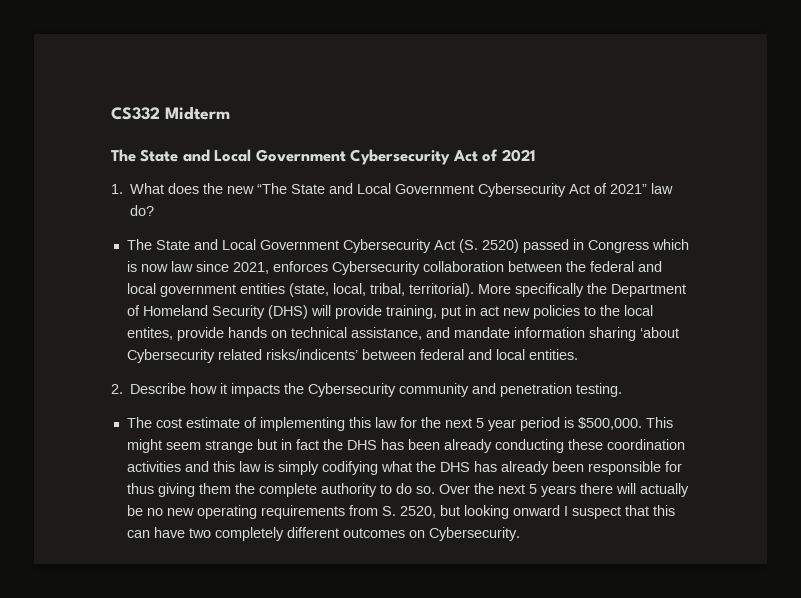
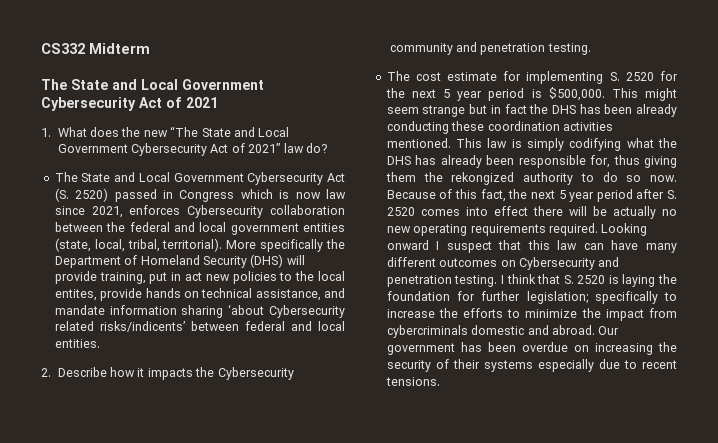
- The cost estimate of implementing this law for the next 5 year period is $500,000.
+ The cost estimate for implementing S. 2520 for the next 5 year period is $500,000.
- This might seem strange but in fact the DHS has been already conducting these coordination activities and this law is simply codifying what the DHS has already been responsible for thus giving them the complete authority to do so. Over the next 5 years there will actually be no new operating requirements from S. 2520, but looking onward I suspect that this can have two completely different outcomes on Cybersecurity.
+ This might seem strange but in fact the DHS has been already conducting these coordination activities mentioned. This law is simply codifying what the DHS has already been responsible for, thus giving them the rekongized authority to do so now. Because of this fact, the next 5 year period after S. 2520 comes into effect there will be actually no new operating requirements required. Looking onward I suspect that this law can have many different outcomes on Cybersecurity and penetration testing. I think that S. 2520 is laying the foundation for further legislation; specifically to increase the efforts to minimize the impact from cybercriminals domestic and abroad. Our government has been overdue on increasing the security of their systems especially due to recent tensions.

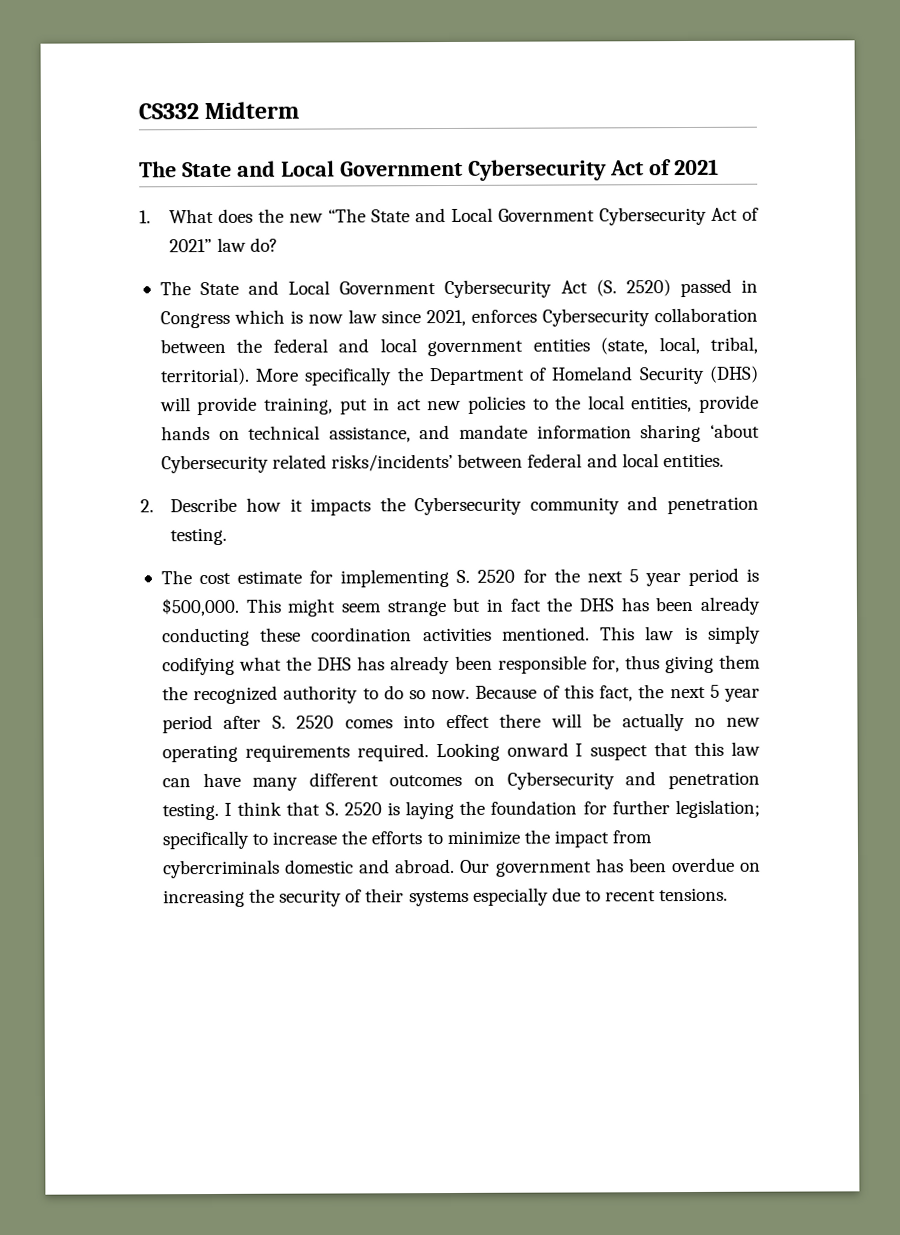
- More specifically the Department of Homeland Security (DHS) will provide training, put in act new policies to the local entites, provide hands on technical assistance, and mandate information sharing ‘about Cybersecurity related risks/indicents’ between federal and local entities.
+ More specifically the Department of Homeland Security (DHS) will provide training, put in act new policies to the local entities, provide hands on technical assistance, and mandate information sharing ‘about Cybersecurity related risks/incidents’ between federal and local entities.
- This law is simply codifying what the DHS has already been responsible for, thus giving them the rekongized authority to do so now.
+ This law is simply codifying what the DHS has already been responsible for, thus giving them the recognized authority to do so now.

